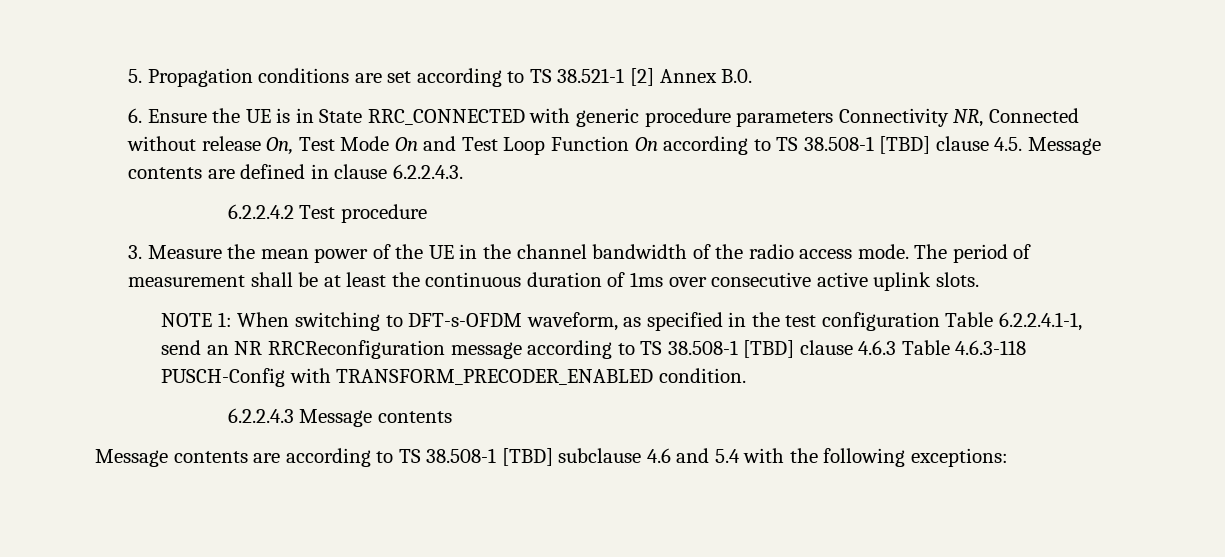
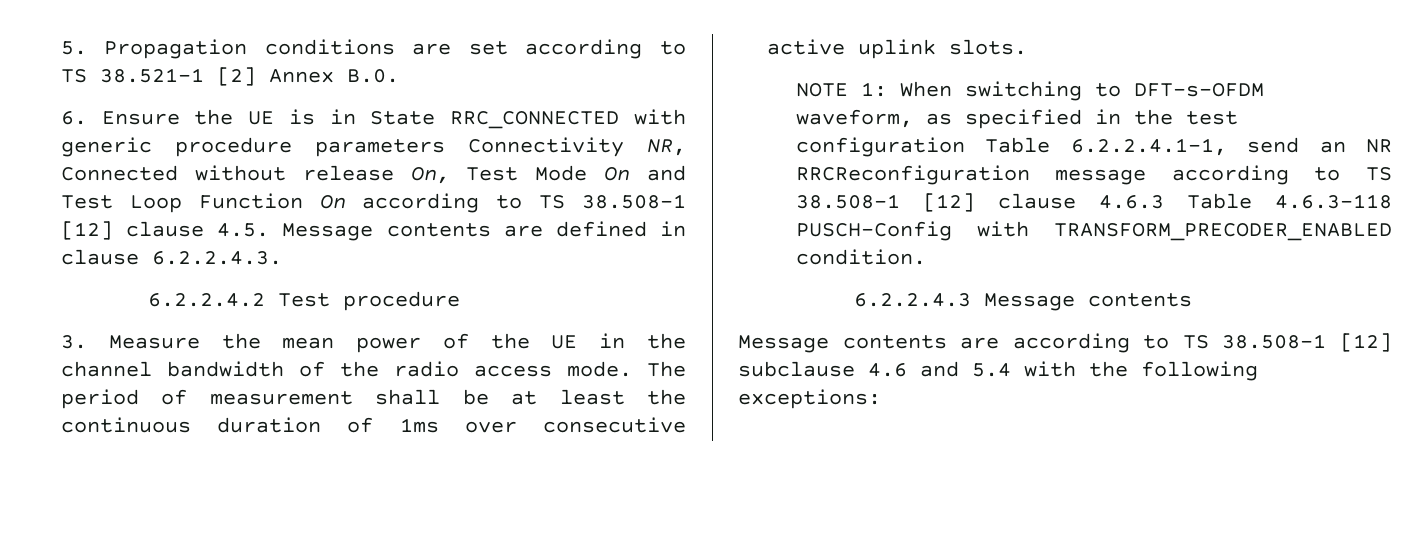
- 6. Ensure the UE is in State RRC_CONNECTED with generic procedure parameters Connectivity NR, Connected without release On, Test Mode On and Test Loop Function On according to TS 38.508-1 [TBD] clause 4.5. Message contents are defined in clause 6.2.2.4.3.
+ 6. Ensure the UE is in State RRC_CONNECTED with generic procedure parameters Connectivity NR, Connected without release On, Test Mode On and Test Loop Function On according to TS 38.508-1 [12] clause 4.5. Message contents are defined in clause 6.2.2.4.3.
- NOTE 1: When switching to DFT-s-OFDM waveform, as specified in the test configuration Table 6.2.2.4.1-1, send an NR RRCReconfiguration message according to TS 38.508-1 [TBD] clause 4.6.3 Table 4.6.3-118 PUSCH-Config with TRANSFORM_PRECODER_ENABLED condition.
+ NOTE 1: When switching to DFT-s-OFDM waveform, as specified in the test configuration Table 6.2.2.4.1-1, send an NR RRCReconfiguration message according to TS 38.508-1 [12] clause 4.6.3 Table 4.6.3-118 PUSCH-Config with TRANSFORM_PRECODER_ENABLED condition.
- Message contents are according to TS 38.508-1 [TBD] subclause 4.6 and 5.4 with the following exceptions:
+ Message contents are according to TS 38.508-1 [12] subclause 4.6 and 5.4 with the following exceptions:

